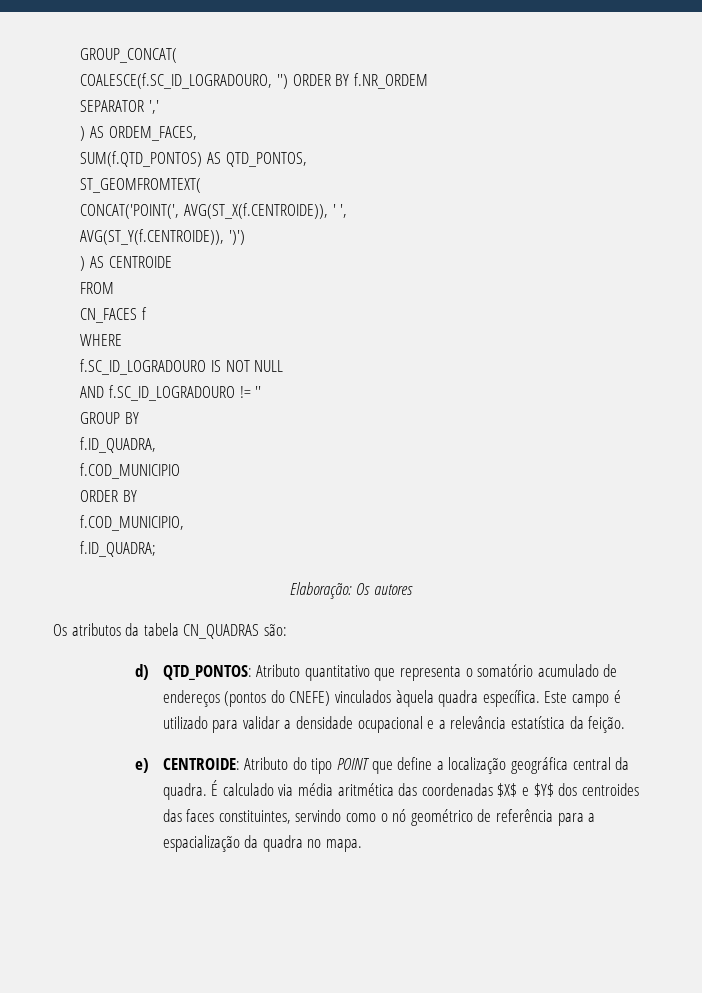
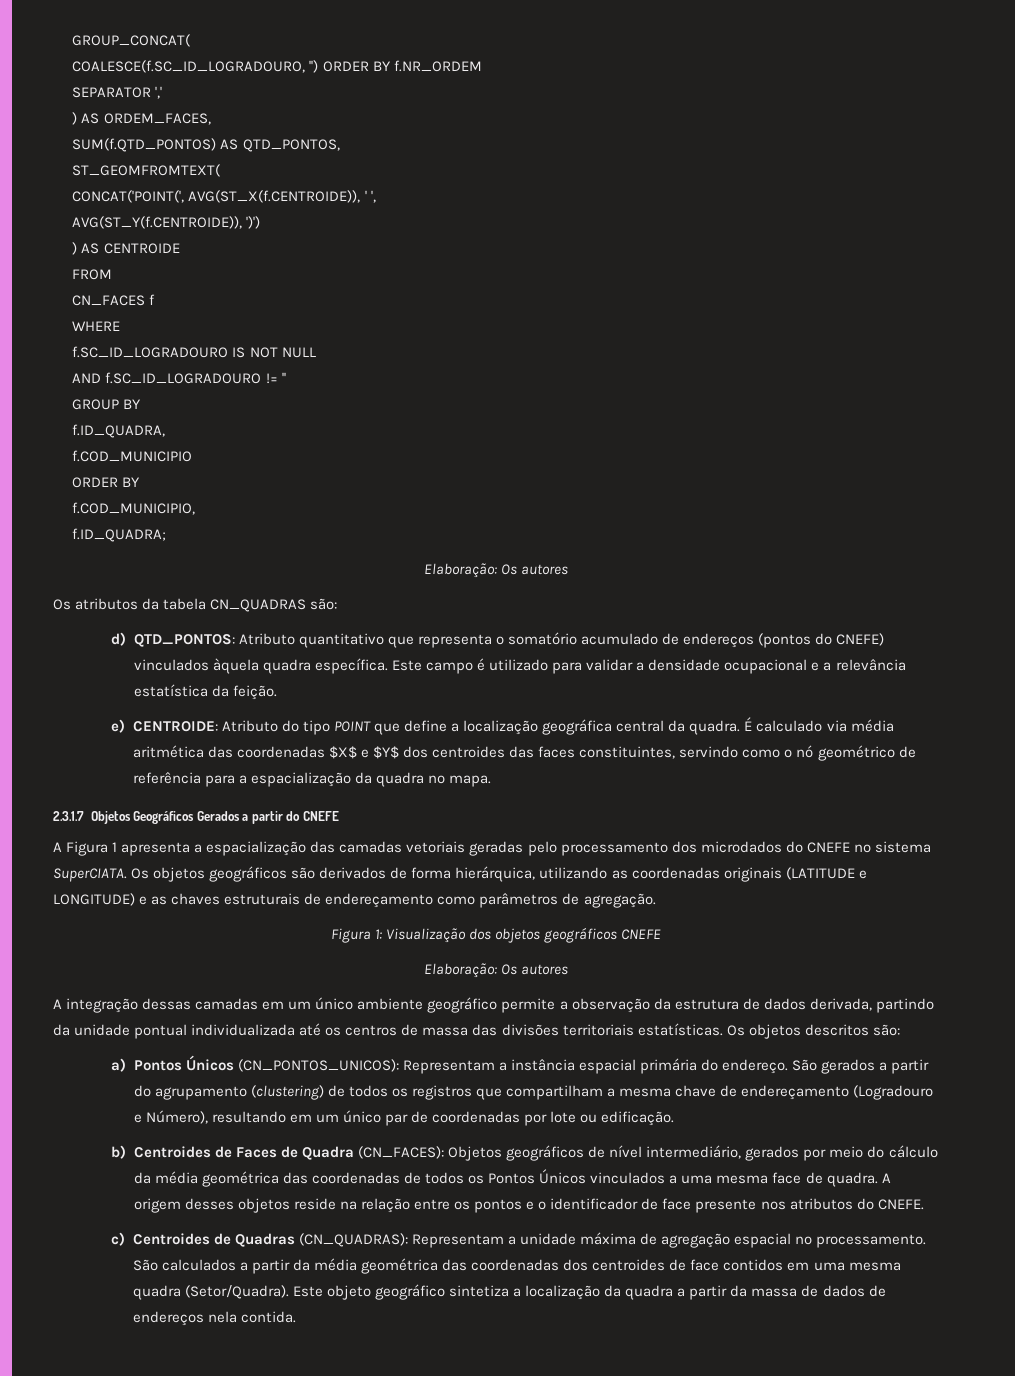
+ 2.3.1.7 Objetos Geográficos Gerados a partir do CNEFE
+ A Figura 1 apresenta a espacialização das camadas vetoriais geradas pelo processamento dos microdados do CNEFE no sistema SuperCIATA. Os objetos geográficos são derivados de forma hierárquica, utilizando as coordenadas originais (LATITUDE e LONGITUDE) e as chaves estruturais de endereçamento como parâmetros de agregação.
+ Figura 1: Visualização dos objetos geográficos CNEFE
+ Elaboração: Os autores
+ A integração dessas camadas em um único ambiente geográfico permite a observação da estrutura de dados derivada, partindo da unidade pontual individualizada até os centros de massa das divisões territoriais estatísticas. Os objetos descritos são:
+ a) Pontos Únicos (CN_PONTOS_UNICOS): Representam a instância espacial primária do endereço. São gerados a partir do agrupamento (clustering) de todos os registros que compartilham a mesma chave de endereçamento (Logradouro e Número), resultando em um único par de coordenadas por lote ou edificação.
+ b) Centroides de Faces de Quadra (CN_FACES): Objetos geográficos de nível intermediário, gerados por meio do cálculo da média geométrica das coordenadas de todos os Pontos Únicos vinculados a uma mesma face de quadra. A origem desses objetos reside na relação entre os pontos e o identificador de face presente nos atributos do CNEFE.
+ c) Centroides de Quadras (CN_QUADRAS): Representam a unidade máxima de agregação espacial no processamento. São calculados a partir da média geométrica das coordenadas dos centroides de face contidos em uma mesma quadra (Setor/Quadra). Este objeto geográfico sintetiza a localização da quadra a partir da massa de dados de endereços nela contida.

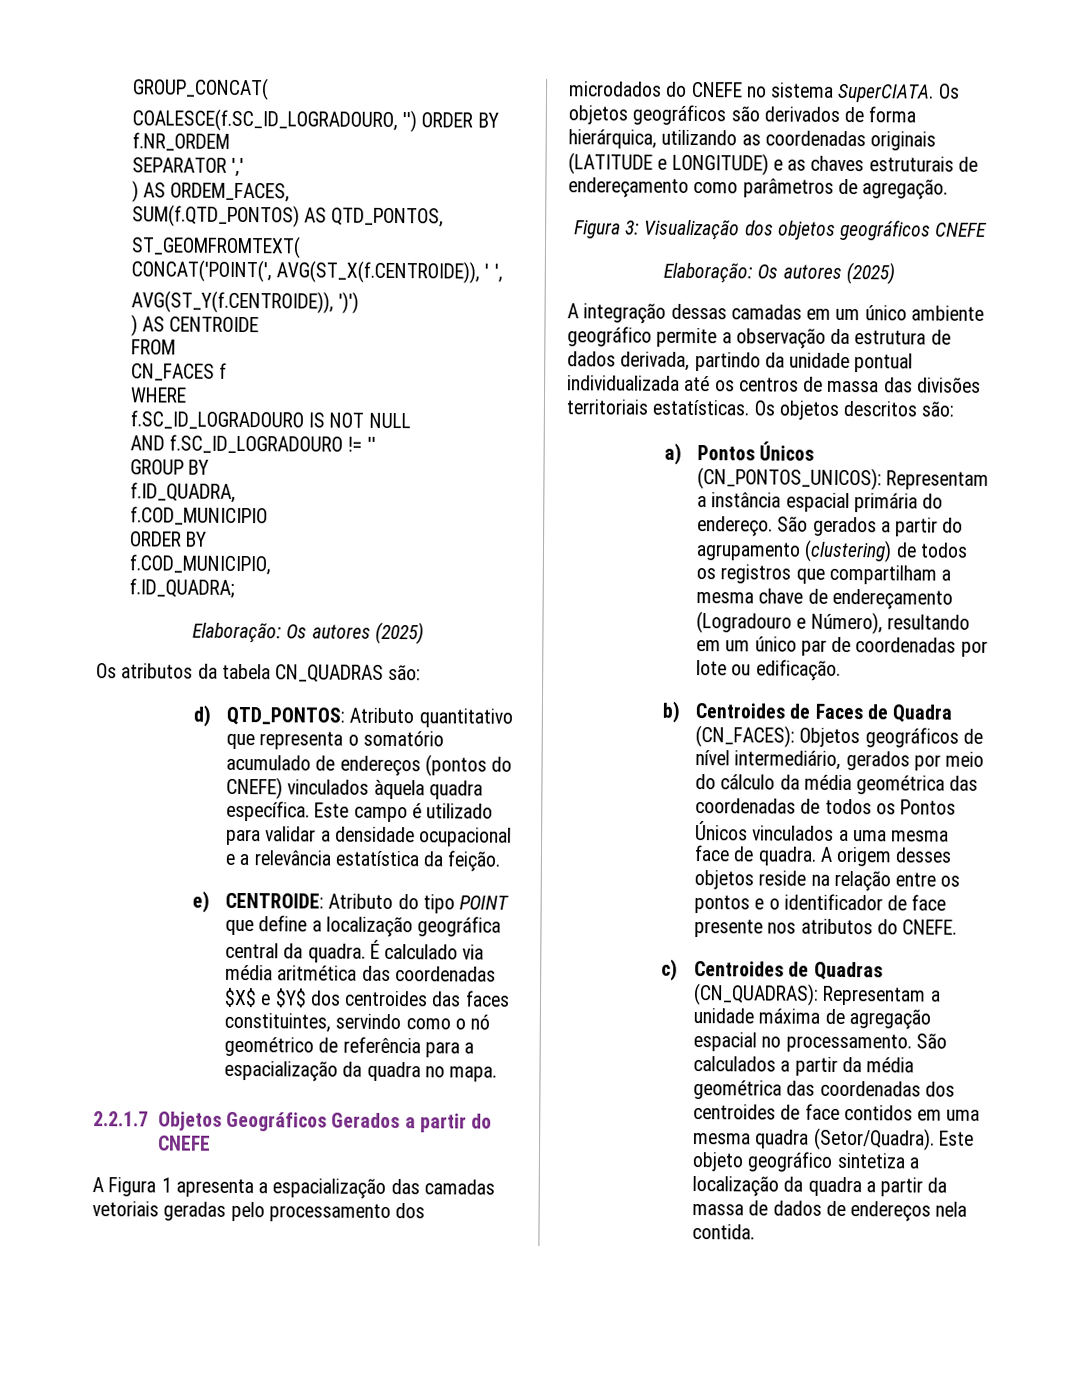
  f.ID_QUADRA;
- Elaboração: Os autores
+ Elaboração: Os autores (2025)
- 2.3.1.7 Objetos Geográficos Gerados a partir do CNEFE
+ 2.2.1.7 Objetos Geográficos Gerados a partir do CNEFE
- Figura 1: Visualização dos objetos geográficos CNEFE
- Elaboração: Os autores
+ Figura 3: Visualização dos objetos geográficos CNEFE
+ Elaboração: Os autores (2025)

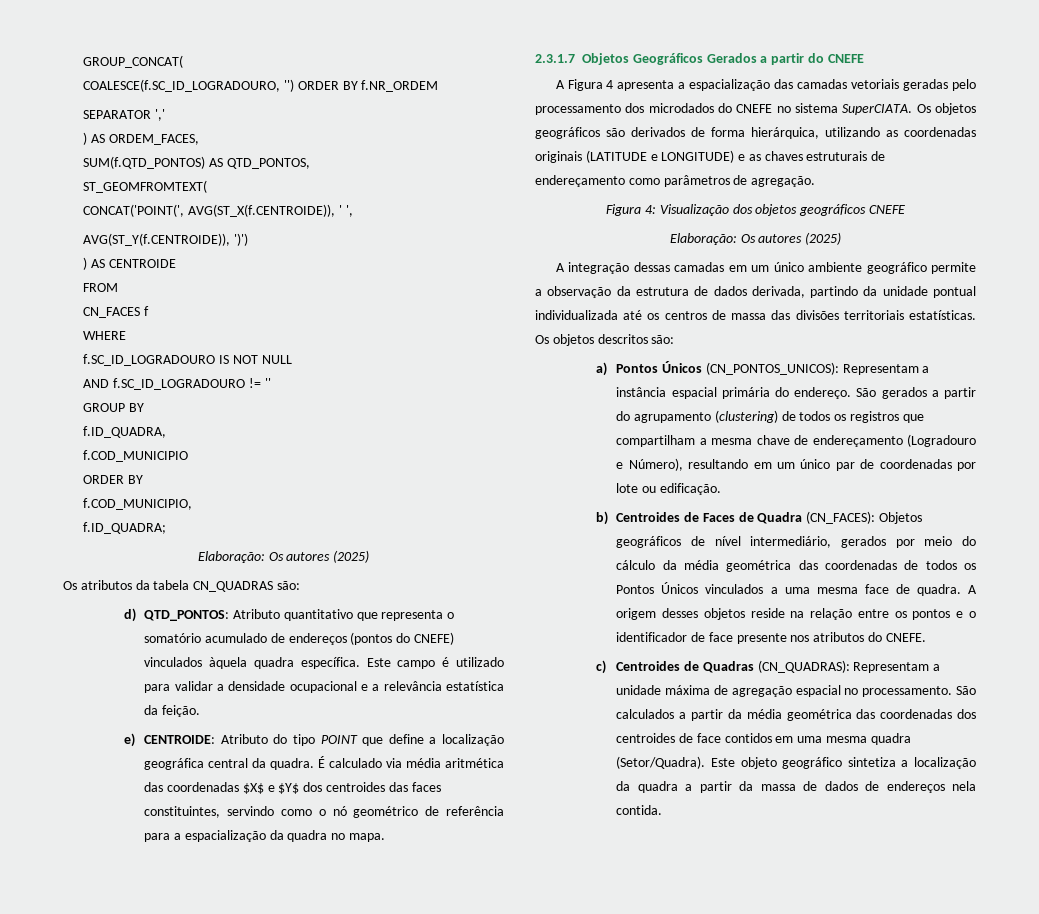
- 2.2.1.7 Objetos Geográficos Gerados a partir do CNEFE
+ 2.3.1.7 Objetos Geográficos Gerados a partir do CNEFE
- A Figura 1 apresenta a espacialização das camadas vetoriais geradas pelo processamento dos microdados do CNEFE no sistema SuperCIATA.
+ A Figura 4 apresenta a espacialização das camadas vetoriais geradas pelo processamento dos microdados do CNEFE no sistema SuperCIATA.
- Figura 3: Visualização dos objetos geográficos CNEFE
+ Figura 4: Visualização dos objetos geográficos CNEFE

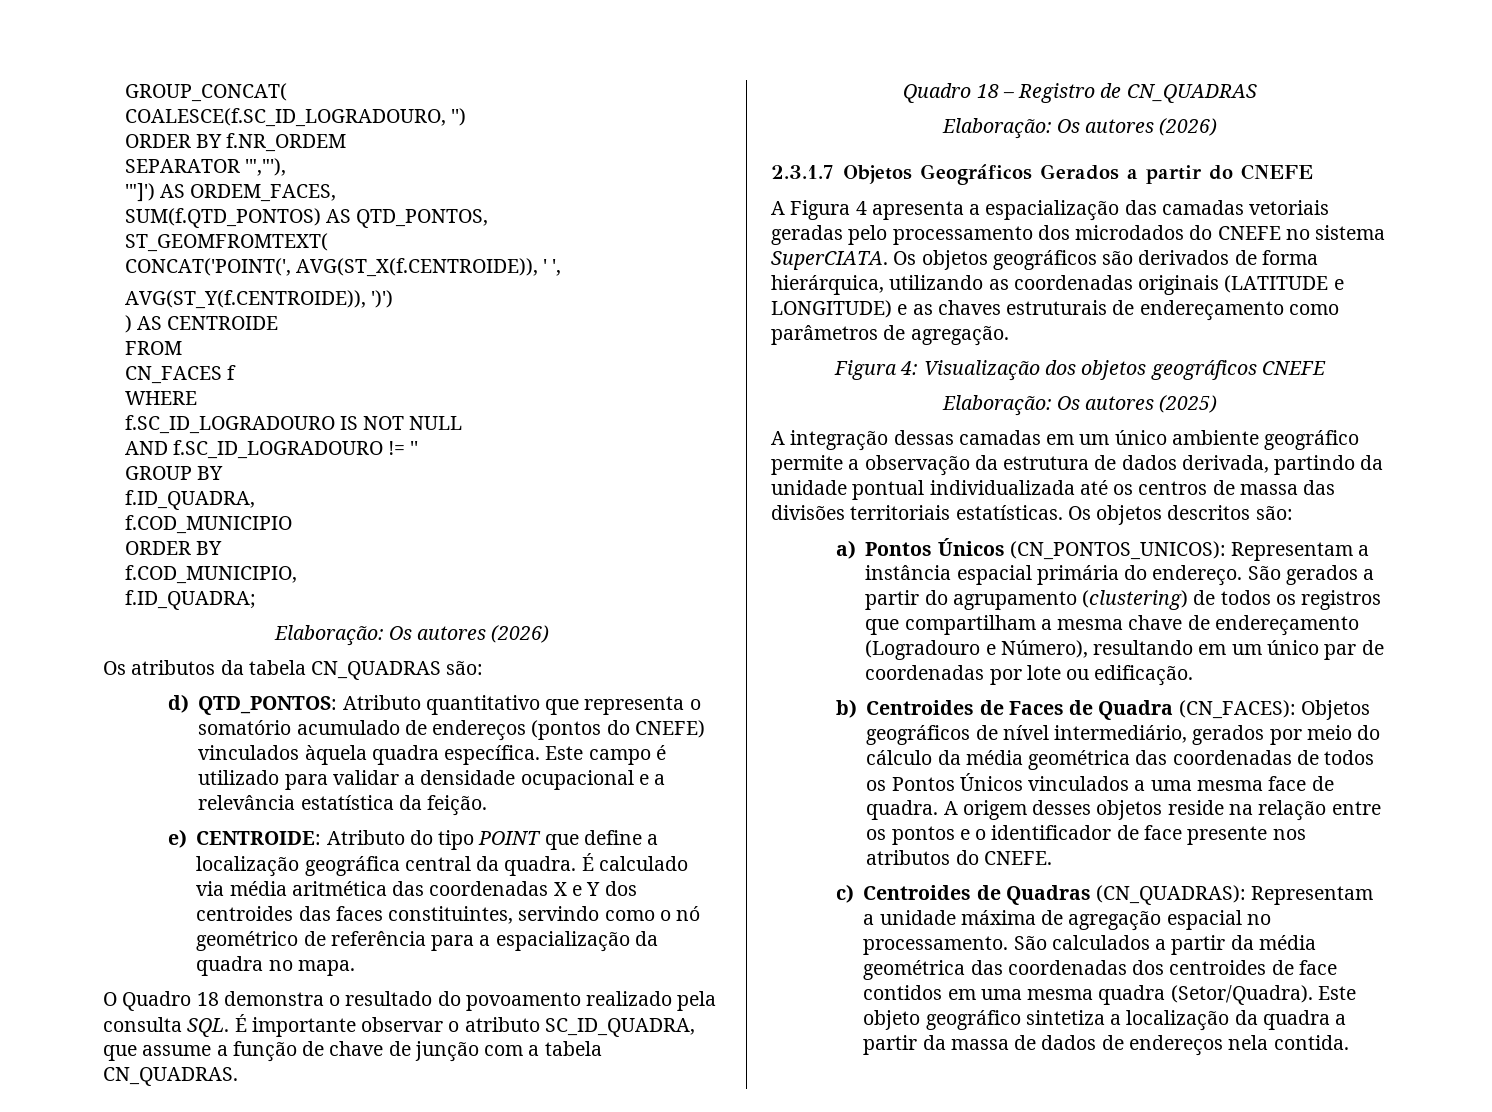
- COALESCE(f.SC_ID_LOGRADOURO, '') ORDER BY f.NR_ORDEM
+ COALESCE(f.SC_ID_LOGRADOURO, '')
+ ORDER BY f.NR_ORDEM
- SEPARATOR ','
- ) AS ORDEM_FACES,
+ SEPARATOR '","'),
+ '"]') AS ORDEM_FACES,
  f.ID_QUADRA;
- Elaboração: Os autores (2025)
+ Elaboração: Os autores (2026)
- É calculado via média aritmética das coordenadas $X$ e $Y$ dos centroides das faces constituintes, servindo como o nó geométrico de referência para a espacialização da quadra no mapa.
+ É calculado via média aritmética das coordenadas X e Y dos centroides das faces constituintes, servindo como o nó geométrico de referência para a espacialização da quadra no mapa.
+ O Quadro 18 demonstra o resultado do povoamento realizado pela consulta SQL. É importante observar o atributo SC_ID_QUADRA, que assume a função de chave de junção com a tabela CN_QUADRAS.
+ Quadro 18 – Registro de CN_QUADRAS
+ Elaboração: Os autores (2026)

